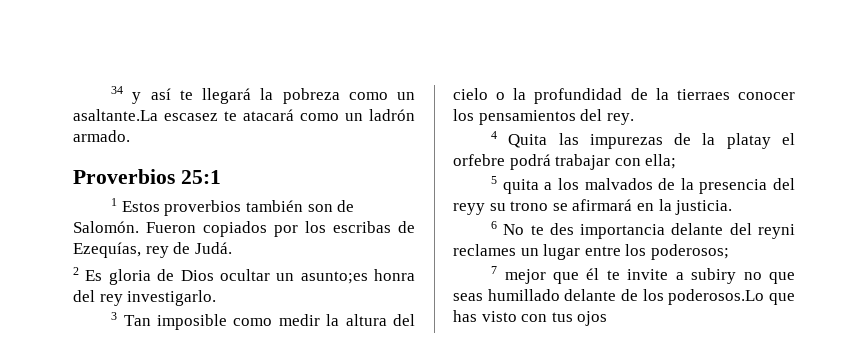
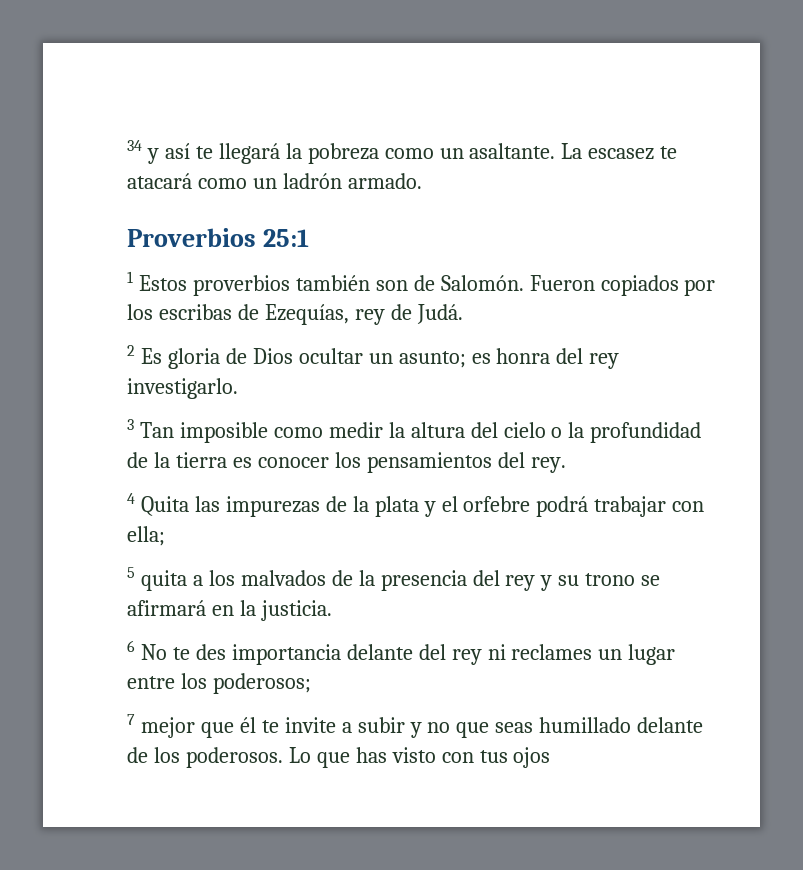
- 34 y así te llegará la pobreza como un asaltante.La escasez te atacará como un ladrón armado.
+ 34 y así te llegará la pobreza como un asaltante. La escasez te atacará como un ladrón armado.
- 2 Es gloria de Dios ocultar un asunto;es honra del rey investigarlo.
+ 2 Es gloria de Dios ocultar un asunto; es honra del rey investigarlo.
- 3 Tan imposible como medir la altura del cielo o la profundidad de la tierraes conocer los pensamientos del rey.
+ 3 Tan imposible como medir la altura del cielo o la profundidad de la tierra es conocer los pensamientos del rey.
- 4 Quita las impurezas de la platay el orfebre podrá trabajar con ella;
+ 4 Quita las impurezas de la plata y el orfebre podrá trabajar con ella;
- 5 quita a los malvados de la presencia del reyy su trono se afirmará en la justicia.
+ 5 quita a los malvados de la presencia del rey y su trono se afirmará en la justicia.
- 6 No te des importancia delante del reyni reclames un lugar entre los poderosos;
+ 6 No te des importancia delante del rey ni reclames un lugar entre los poderosos;
- 7 mejor que él te invite a subiry no que seas humillado delante de los poderosos.Lo que has visto con tus ojos
+ 7 mejor que él te invite a subir y no que seas humillado delante de los poderosos. Lo que has visto con tus ojos

